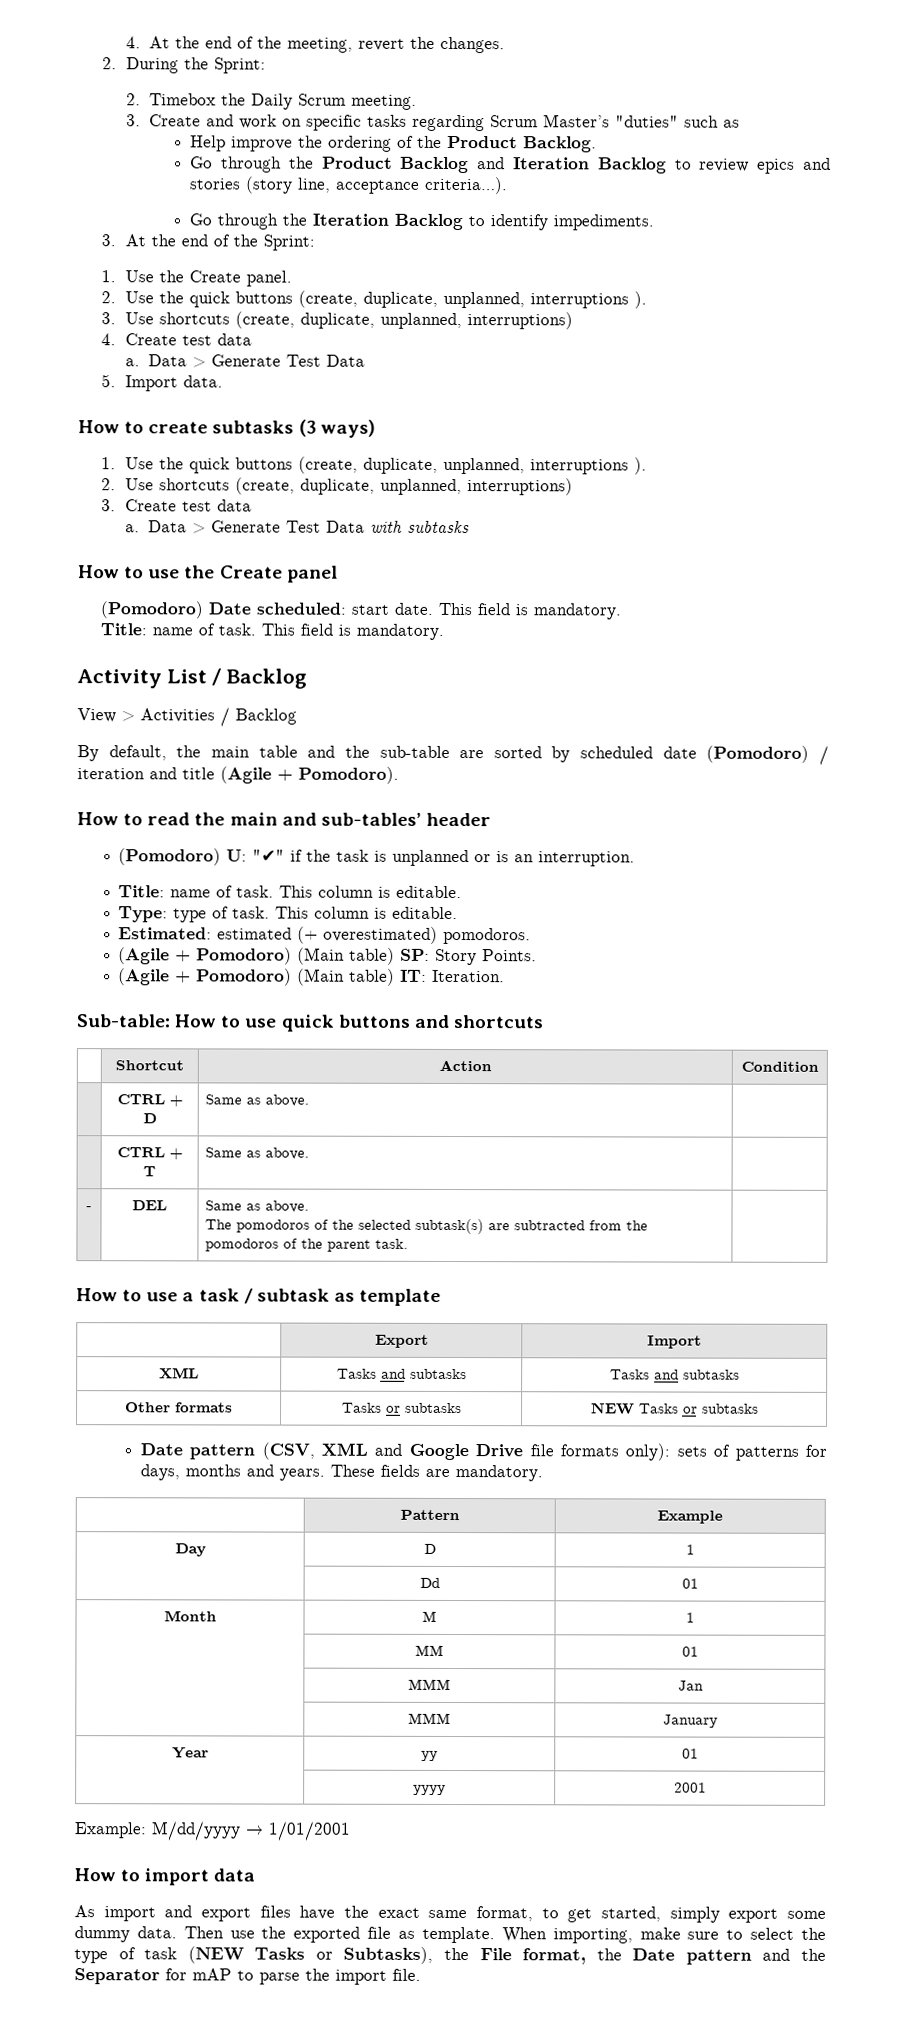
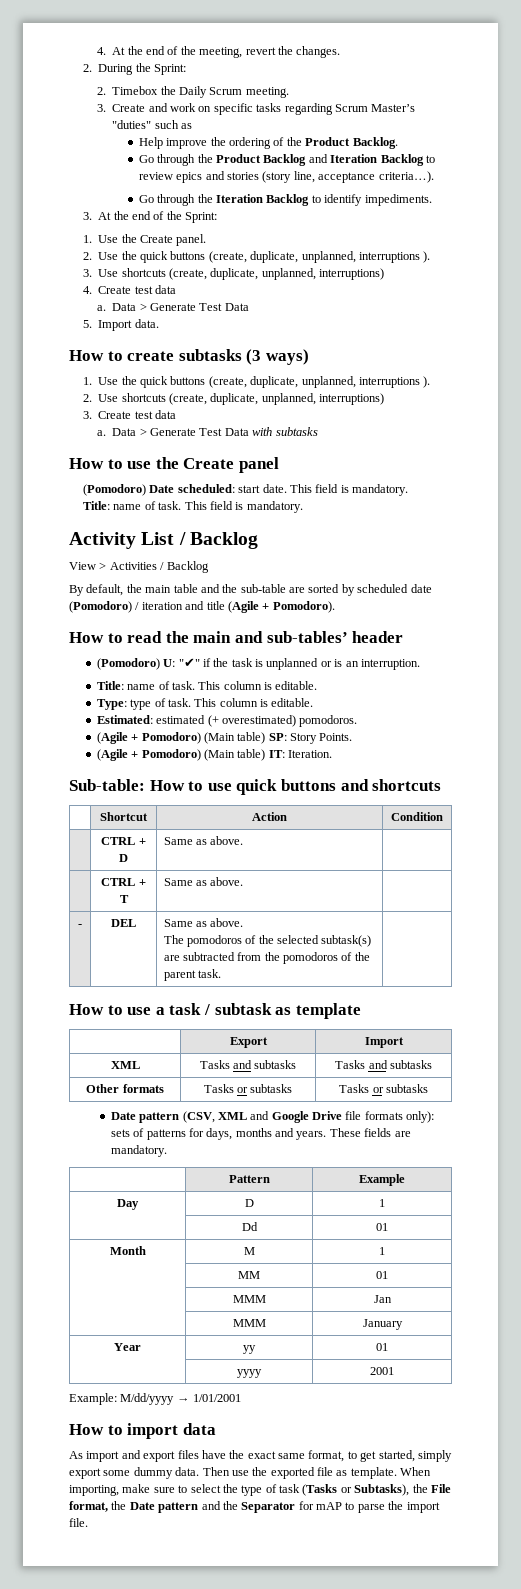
- Other formats | Tasks or subtasks | NEW Tasks or subtasks
+ Other formats | Tasks or subtasks | Tasks or subtasks
- When importing, make sure to select the type of task (NEW Tasks or Subtasks), the File format, the Date pattern and the Separator for mAP to parse the import file.
+ When importing, make sure to select the type of task (Tasks or Subtasks), the File format, the Date pattern and the Separator for mAP to parse the import file.

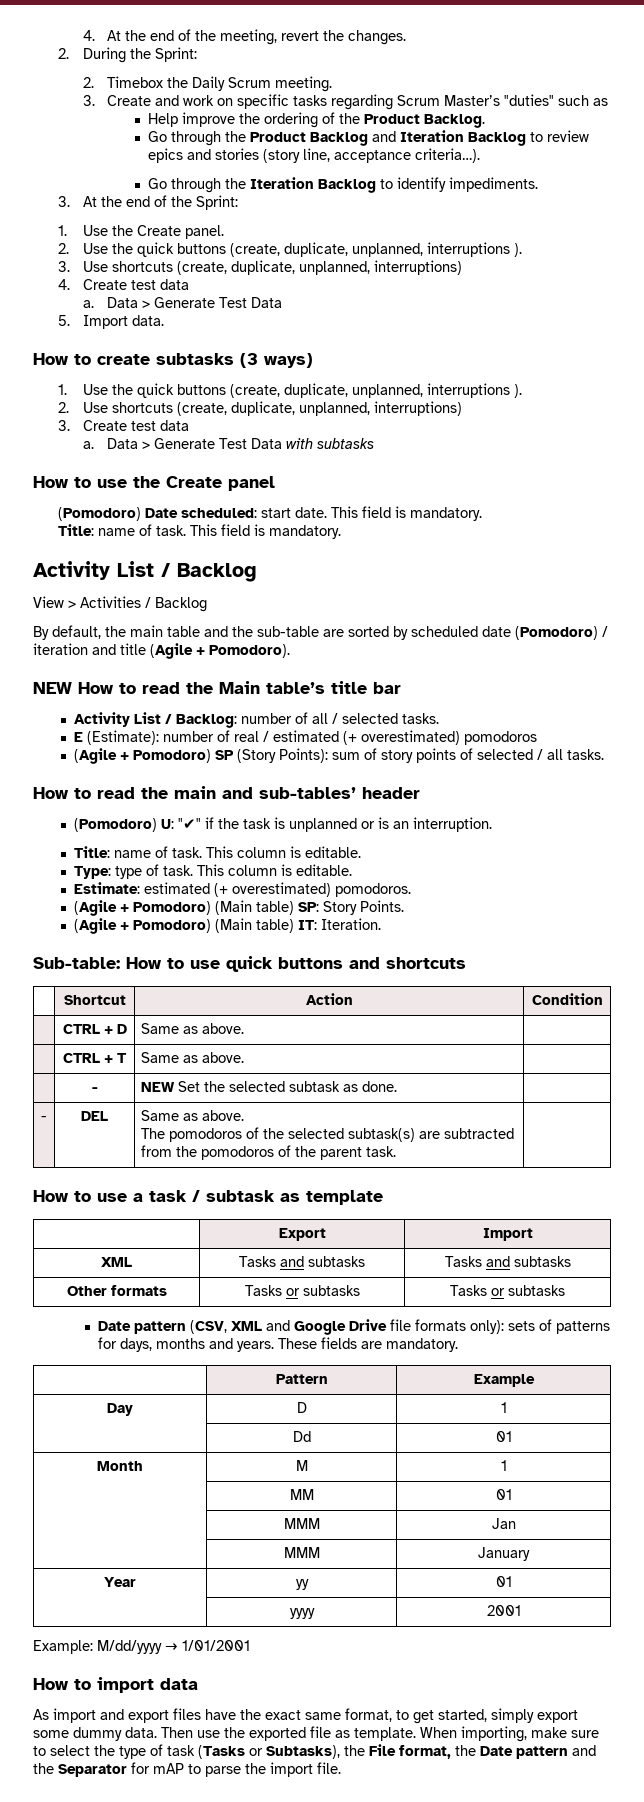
+ NEW How to read the Main table’s title bar
+ Activity List / Backlog: number of all / selected tasks.
+ E (Estimate): number of real / estimated (+ overestimated) pomodoros
+ (Agile + Pomodoro) SP (Story Points): sum of story points of selected / all tasks.
- Estimated: estimated (+ overestimated) pomodoros.
+ Estimate: estimated (+ overestimated) pomodoros.
+ | - | NEW Set the selected subtask as done. |

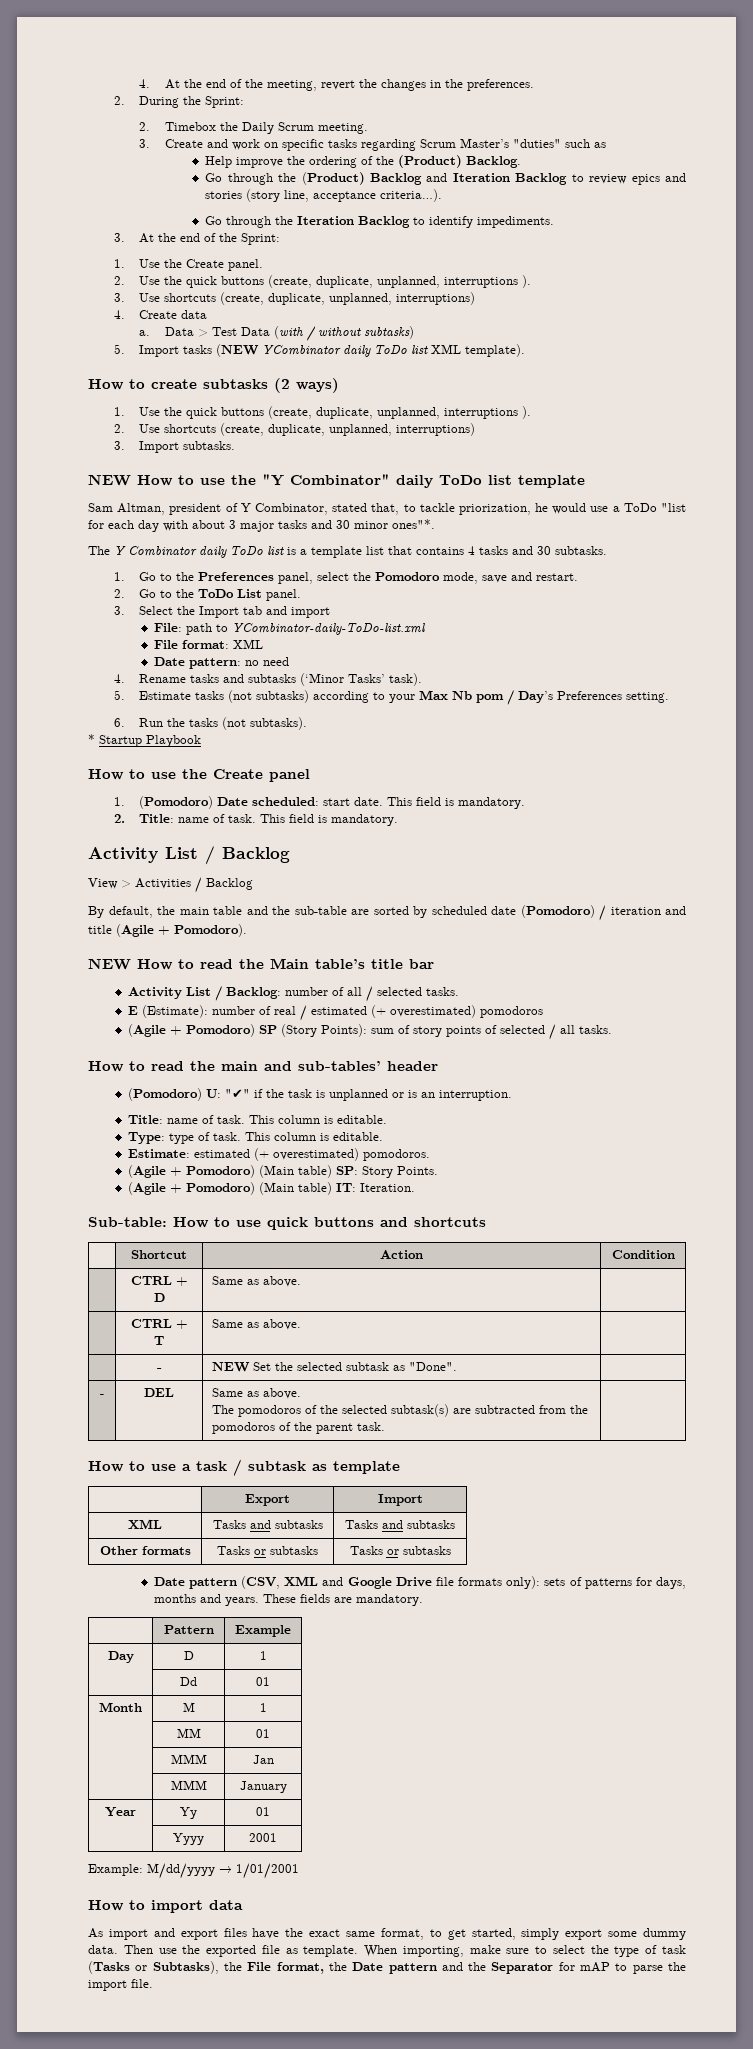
- 4. At the end of the meeting, revert the changes.
+ 4. At the end of the meeting, revert the changes in the preferences.
- Help improve the ordering of the Product Backlog.
+ Help improve the ordering of the (Product) Backlog.
- Go through the Product Backlog and Iteration Backlog to review epics and stories (story line, acceptance criteria…).
+ Go through the (Product) Backlog and Iteration Backlog to review epics and stories (story line, acceptance criteria…).
- 4. Create test data
- a. Data > Generate Test Data
- 5. Import data.
+ 4. Create data
+ a. Data > Test Data (with / without subtasks)
+ 5. Import tasks (NEW YCombinator daily ToDo list XML template).
- How to create subtasks (3 ways)
+ How to create subtasks (2 ways)
- 3. Create test data
- a. Data > Generate Test Data with subtasks
+ 3. Import subtasks.
+ NEW How to use the "Y Combinator" daily ToDo list template
+ Sam Altman, president of Y Combinator, stated that, to tackle priorization, he would use a ToDo "list for each day with about 3 major tasks and 30 minor ones"*.
+ The Y Combinator daily ToDo list is a template list that contains 4 tasks and 30 subtasks.
+ 1. Go to the Preferences panel, select the Pomodoro mode, save and restart.
+ 2. Go to the ToDo List panel.
+ 3. Select the Import tab and import
+ File: path to YCombinator-daily-ToDo-list.xml
+ File format: XML
+ Date pattern: no need
+ 4. Rename tasks and subtasks (‘Minor Tasks’ task).
+ 5. Estimate tasks (not subtasks) according to your Max Nb pom / Day’s Preferences setting.
+ 6. Run the tasks (not subtasks).
+ * Startup Playbook
- (Pomodoro) Date scheduled: start date. This field is mandatory.
- Title: name of task.
+ 1. (Pomodoro) Date scheduled: start date. This field is mandatory.
+ 2. Title: name of task.
- | - | NEW Set the selected subtask as done. |
+ | - | NEW Set the selected subtask as "Done". |
- Year | yy | 01
- | yyyy | 2001
+ Year | Yy | 01
+ | Yyyy | 2001

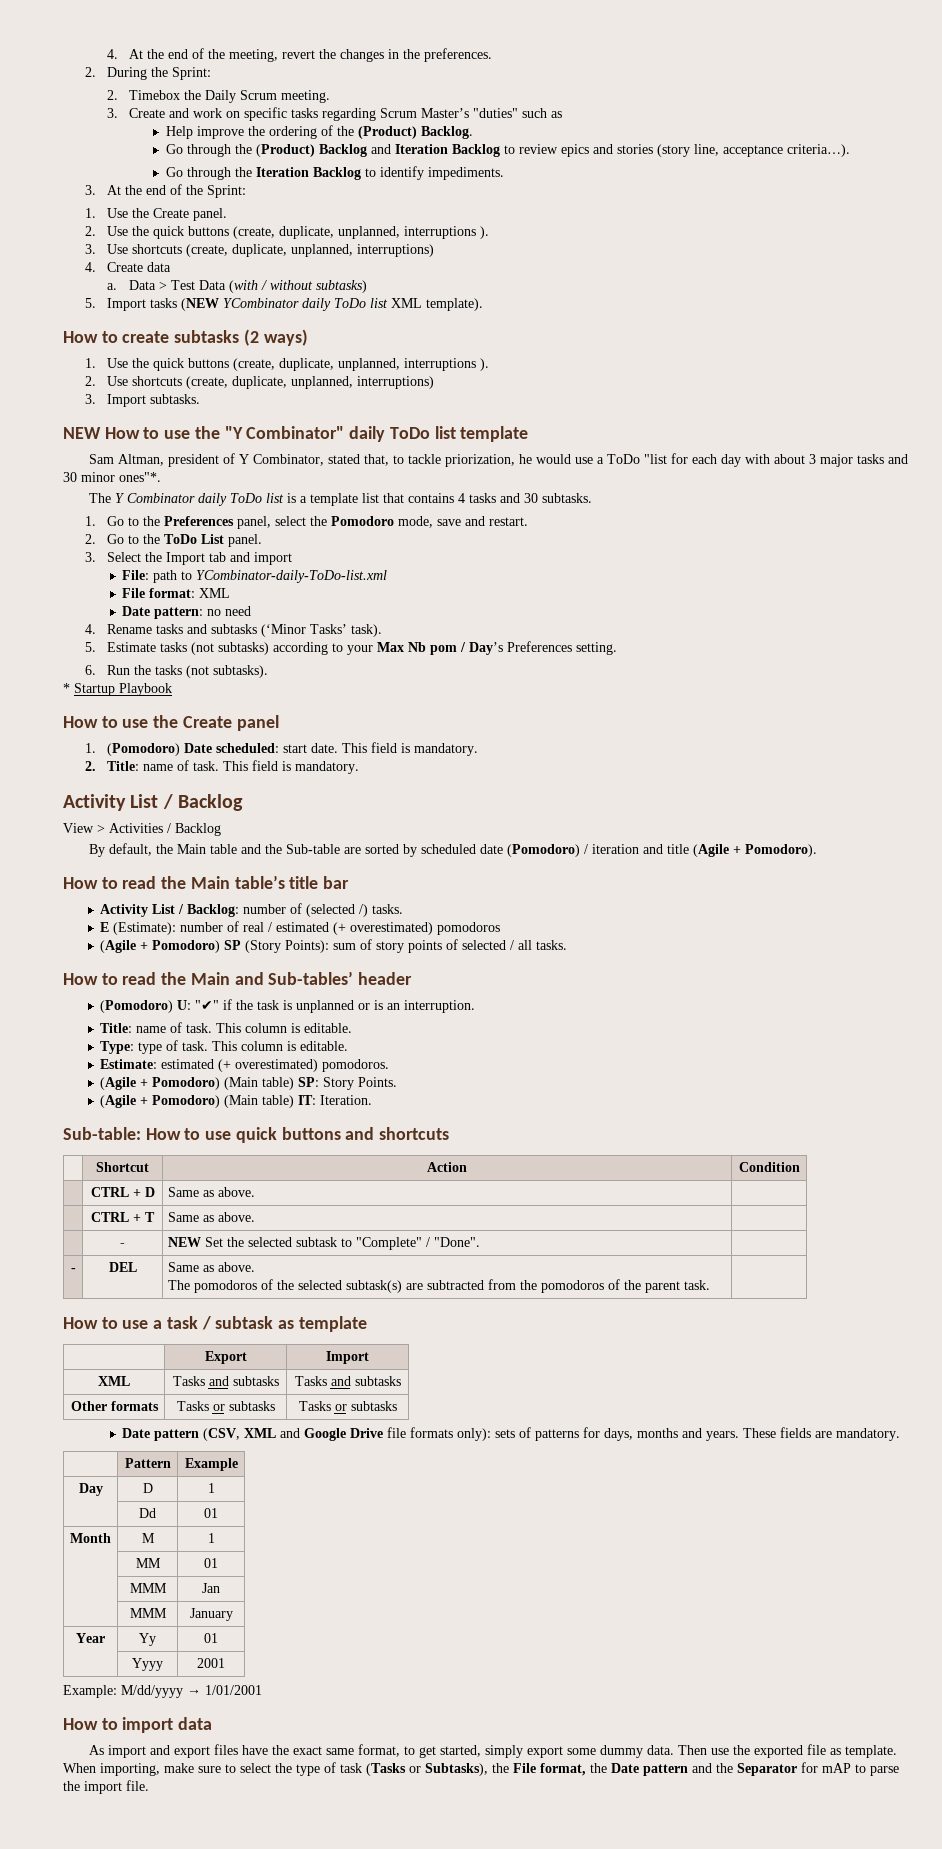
- By default, the main table and the sub-table are sorted by scheduled date (Pomodoro) / iteration and title (Agile + Pomodoro).
+ By default, the Main table and the Sub-table are sorted by scheduled date (Pomodoro) / iteration and title (Agile + Pomodoro).
- NEW How to read the Main table’s title bar
+ How to read the Main table’s title bar
- Activity List / Backlog: number of all / selected tasks.
+ Activity List / Backlog: number of (selected /) tasks.
- How to read the main and sub-tables’ header
+ How to read the Main and Sub-tables’ header
- | - | NEW Set the selected subtask as "Done". |
+ | - | NEW Set the selected subtask to "Complete" / "Done". |

